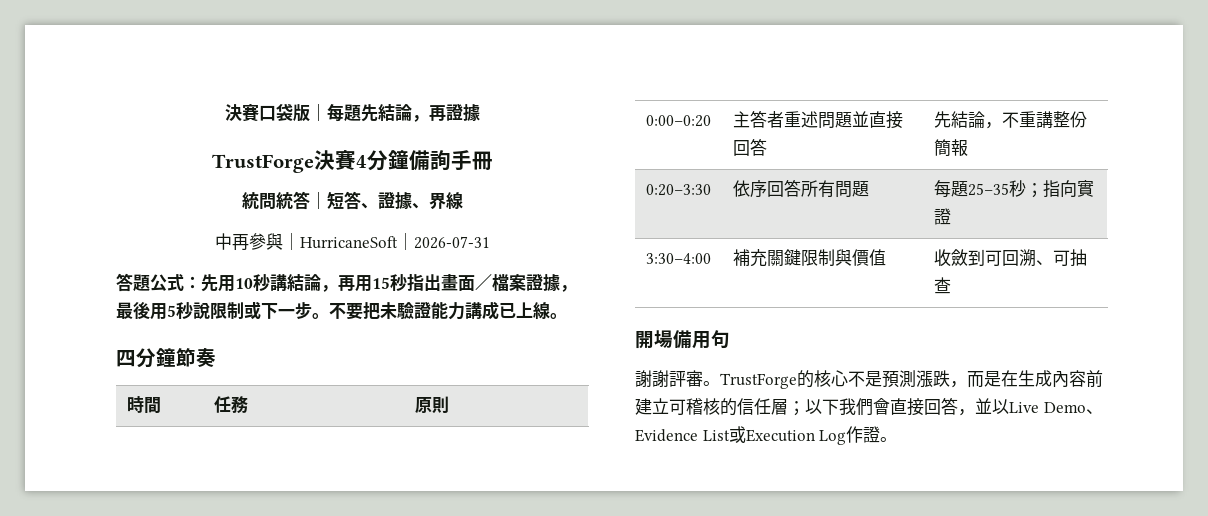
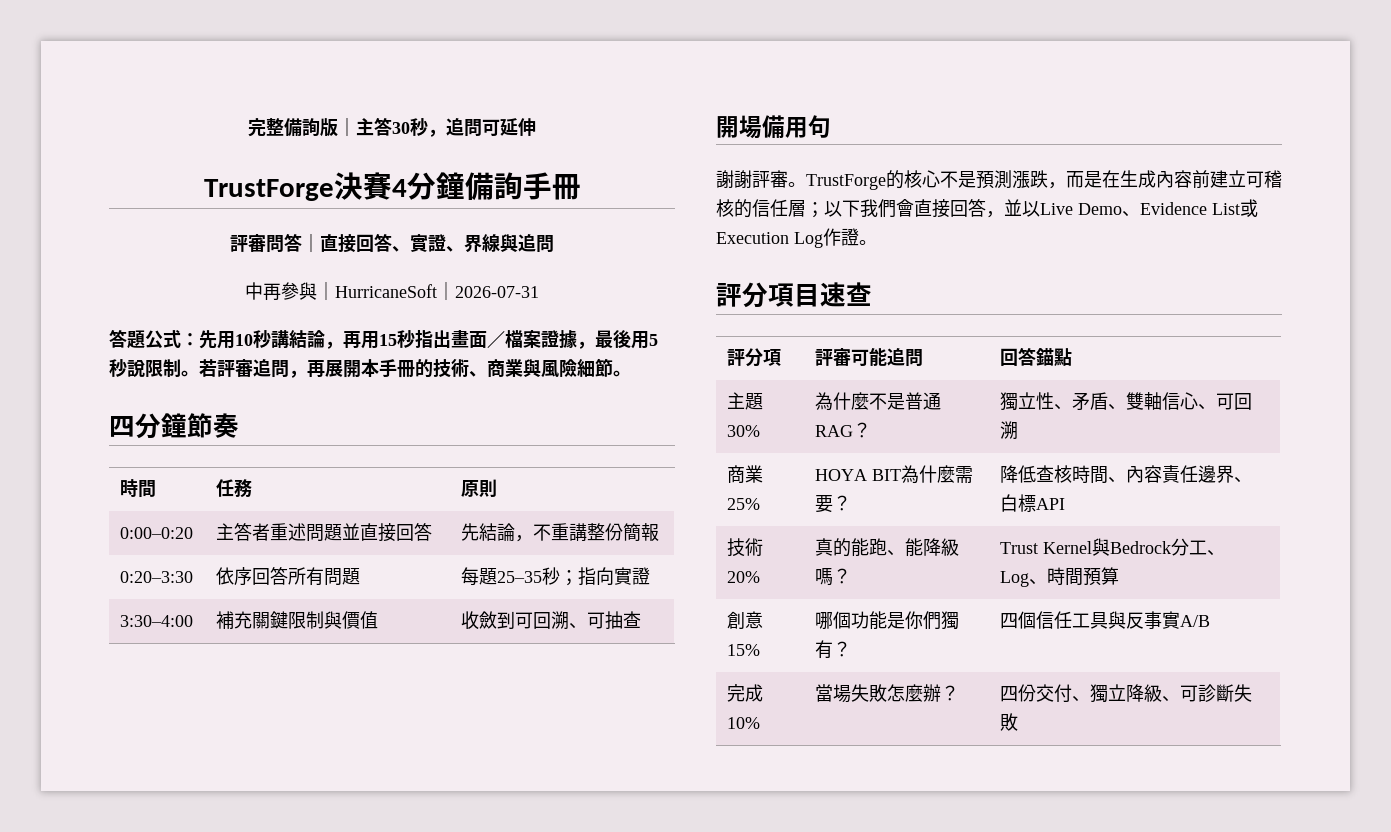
- 決賽口袋版｜每題先結論，再證據
+ 完整備詢版｜主答30秒，追問可延伸
- 統問統答｜短答、證據、界線
+ 評審問答｜直接回答、實證、界線與追問
- 答題公式：先用10秒講結論，再用15秒指出畫面／檔案證據，最後用5秒說限制或下一步。不要把未驗證能力講成已上線。
+ 答題公式：先用10秒講結論，再用15秒指出畫面／檔案證據，最後用5秒說限制。若評審追問，再展開本手冊的技術、商業與風險細節。
+ 評分項目速查
+ 評分項 | 評審可能追問 | 回答錨點
+ 主題30% | 為什麼不是普通RAG？ | 獨立性、矛盾、雙軸信心、可回溯
+ 商業25% | HOYA BIT為什麼需要？ | 降低查核時間、內容責任邊界、白標API
+ 技術20% | 真的能跑、能降級嗎？ | Trust Kernel與Bedrock分工、Log、時間預算
+ 創意15% | 哪個功能是你們獨有？ | 四個信任工具與反事實A/B
+ 完成10% | 當場失敗怎麼辦？ | 四份交付、獨立降級、可診斷失敗

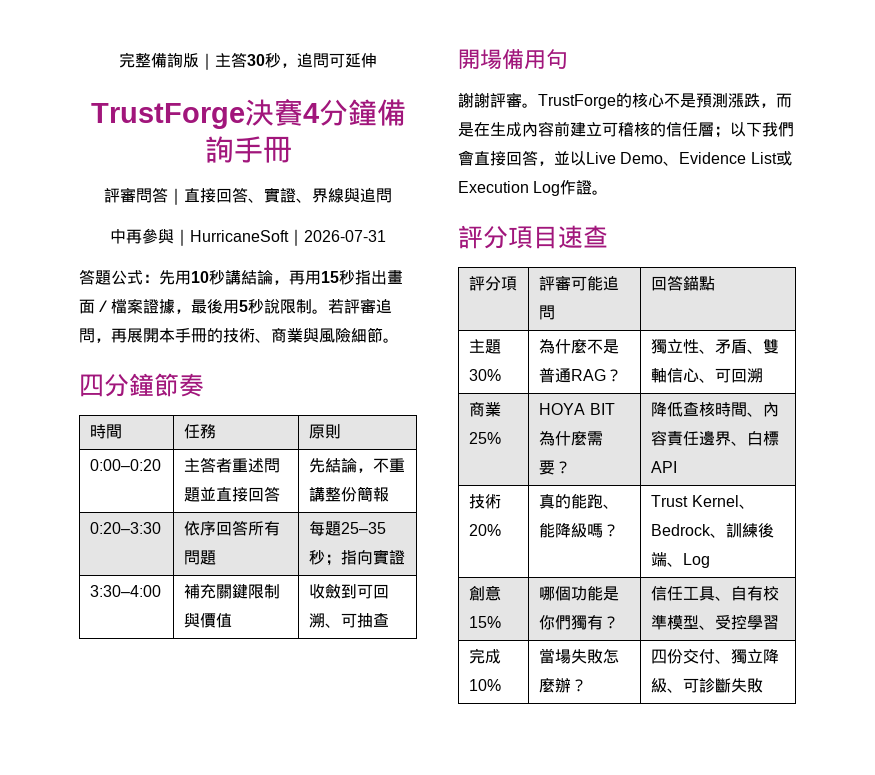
- 技術20% | 真的能跑、能降級嗎？ | Trust Kernel與Bedrock分工、Log、時間預算
+ 技術20% | 真的能跑、能降級嗎？ | Trust Kernel、Bedrock、訓練後端、Log
- 創意15% | 哪個功能是你們獨有？ | 四個信任工具與反事實A/B
+ 創意15% | 哪個功能是你們獨有？ | 信任工具、自有校準模型、受控學習

